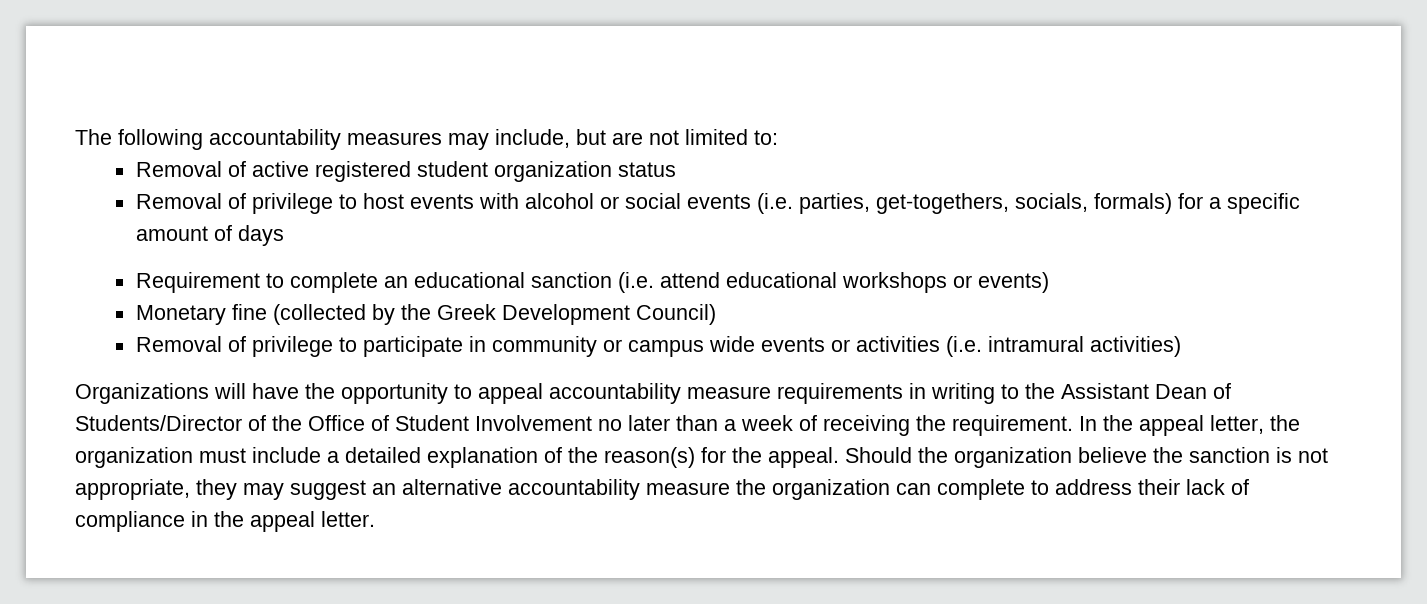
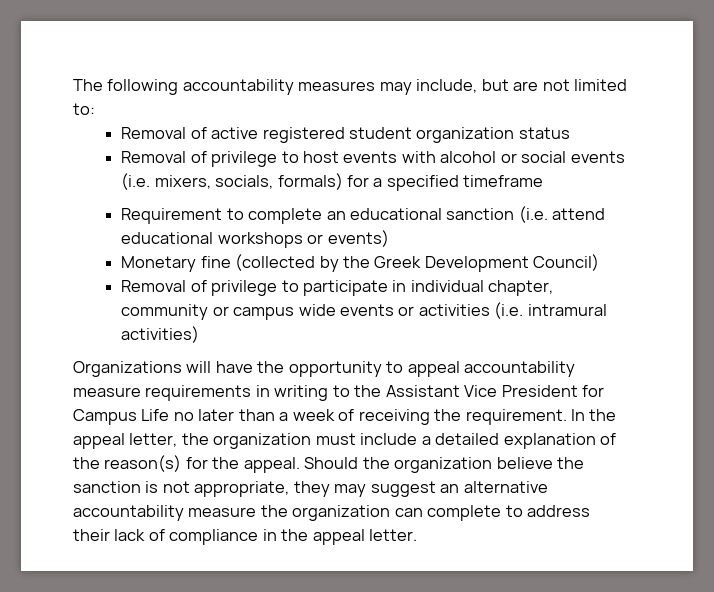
- Removal of privilege to host events with alcohol or social events (i.e. parties, get-togethers, socials, formals) for a specific amount of days
+ Removal of privilege to host events with alcohol or social events (i.e. mixers, socials, formals) for a specified timeframe
- Removal of privilege to participate in community or campus wide events or activities (i.e. intramural activities)
+ Removal of privilege to participate in individual chapter, community or campus wide events or activities (i.e. intramural activities)
- Organizations will have the opportunity to appeal accountability measure requirements in writing to the Assistant Dean of Students/Director of the Office of Student Involvement no later than a week of receiving the requirement.
+ Organizations will have the opportunity to appeal accountability measure requirements in writing to the Assistant Vice President for Campus Life no later than a week of receiving the requirement.

